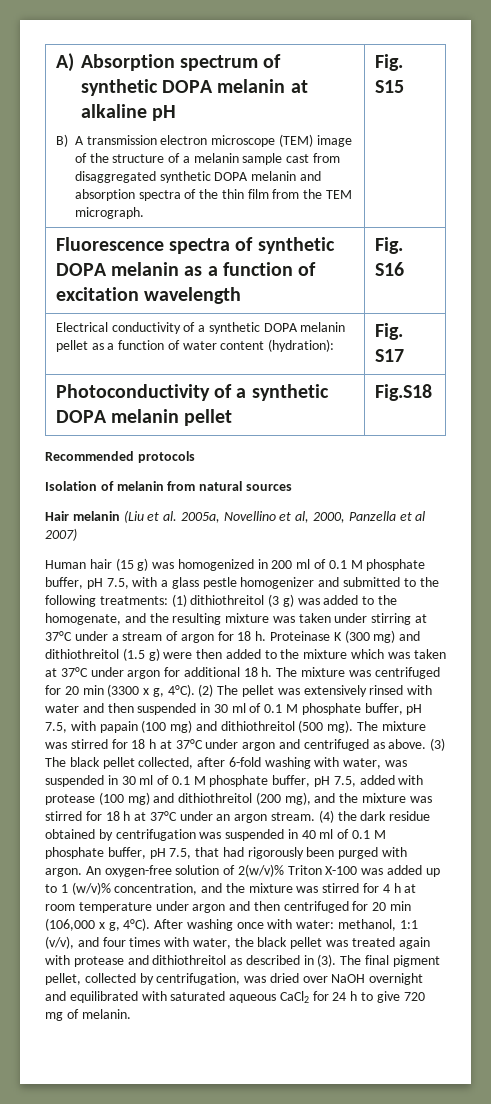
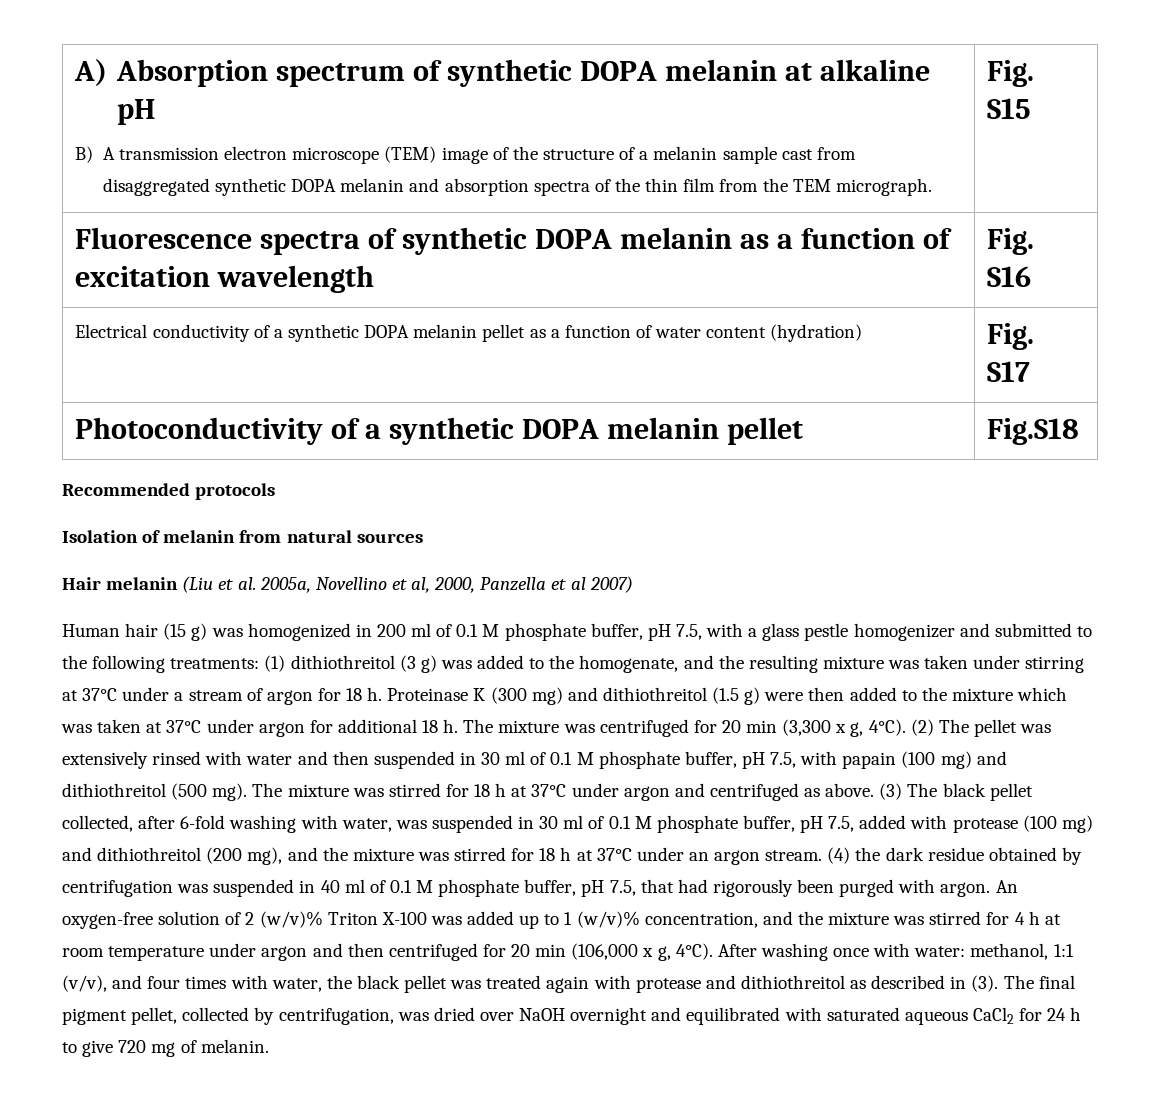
- Electrical conductivity of a synthetic DOPA melanin pellet as a function of water content (hydration): | Fig. S17
+ Electrical conductivity of a synthetic DOPA melanin pellet as a function of water content (hydration) | Fig. S17
- The mixture was centrifuged for 20 min (3300 x g, 4°C).
+ The mixture was centrifuged for 20 min (3,300 x g, 4°C).
- An oxygen-free solution of 2(w/v)% Triton X-100 was added up to 1 (w/v)% concentration, and the mixture was stirred for 4 h at room temperature under argon and then centrifuged for 20 min (106,000 x g, 4°C).
+ An oxygen-free solution of 2 (w/v)% Triton X-100 was added up to 1 (w/v)% concentration, and the mixture was stirred for 4 h at room temperature under argon and then centrifuged for 20 min (106,000 x g, 4°C).

